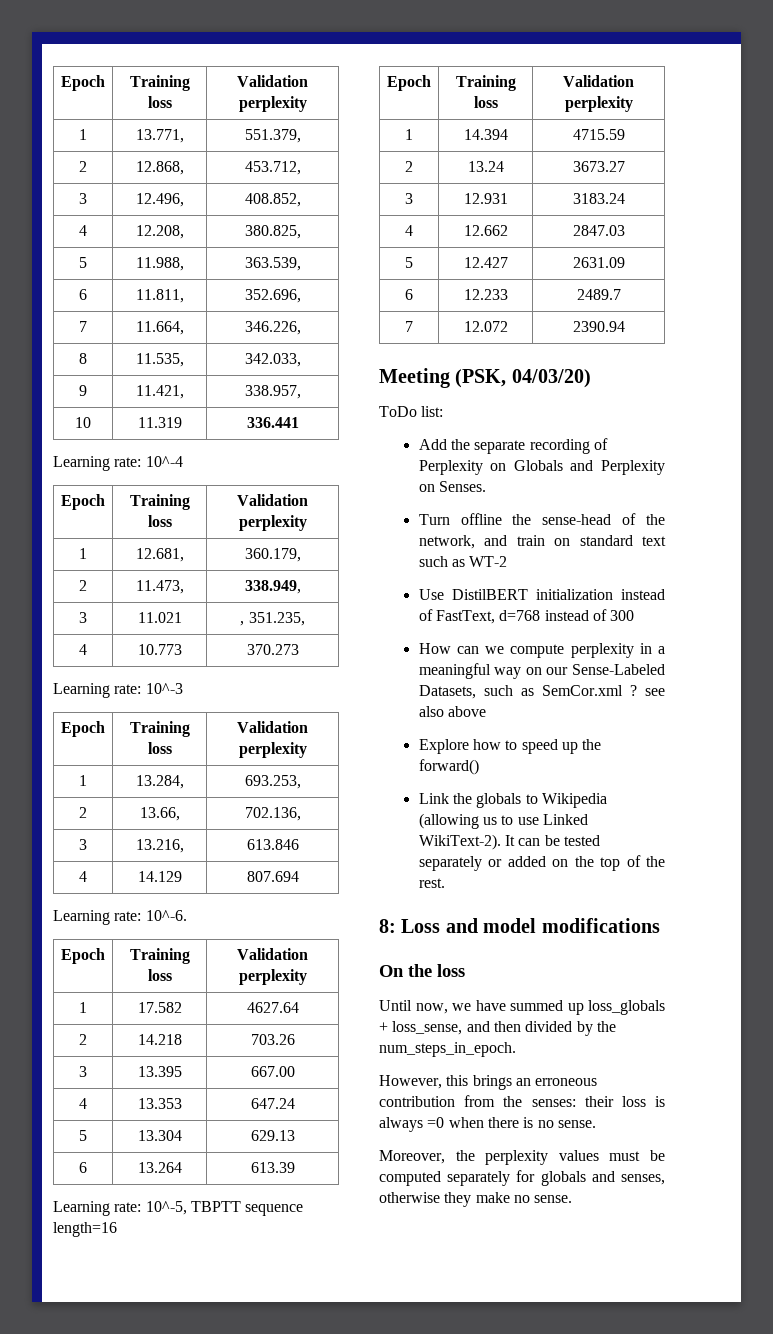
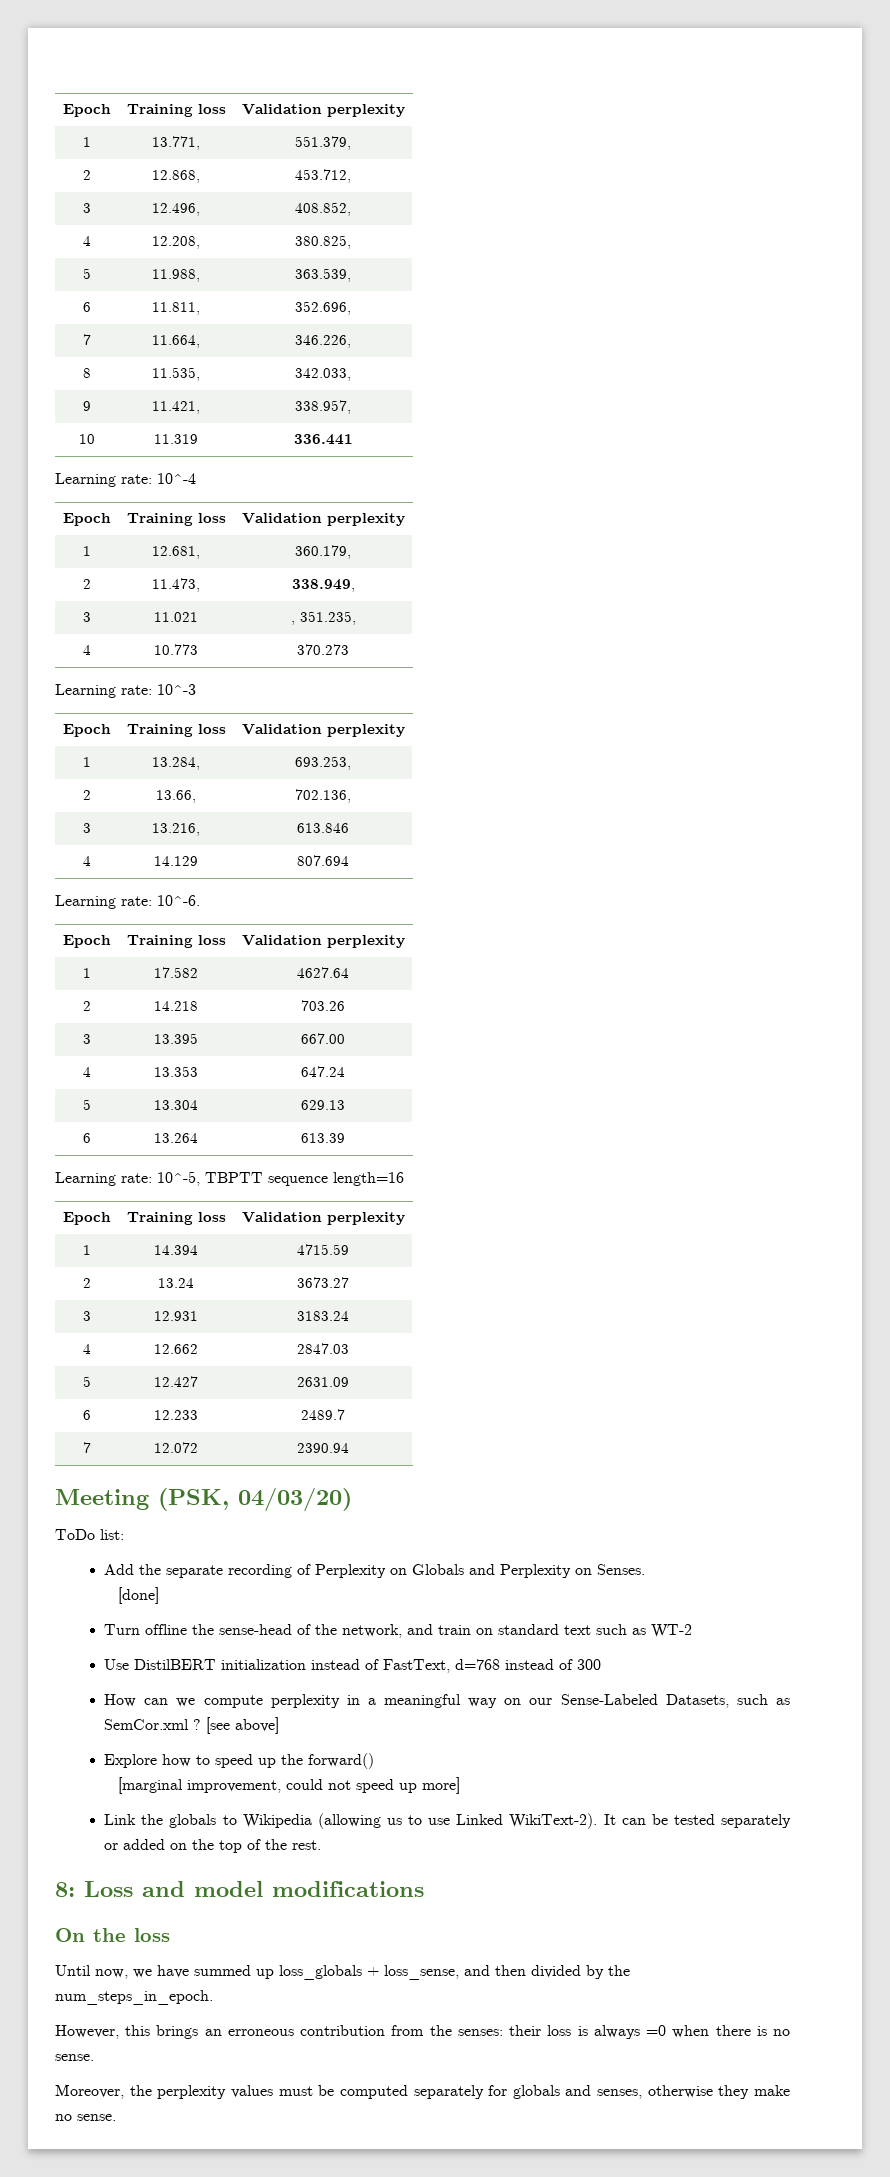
+ [done]
- How can we compute perplexity in a meaningful way on our Sense-Labeled Datasets, such as SemCor.xml ? see also above
+ How can we compute perplexity in a meaningful way on our Sense-Labeled Datasets, such as SemCor.xml ? [see above]
+ [marginal improvement, could not speed up more]

